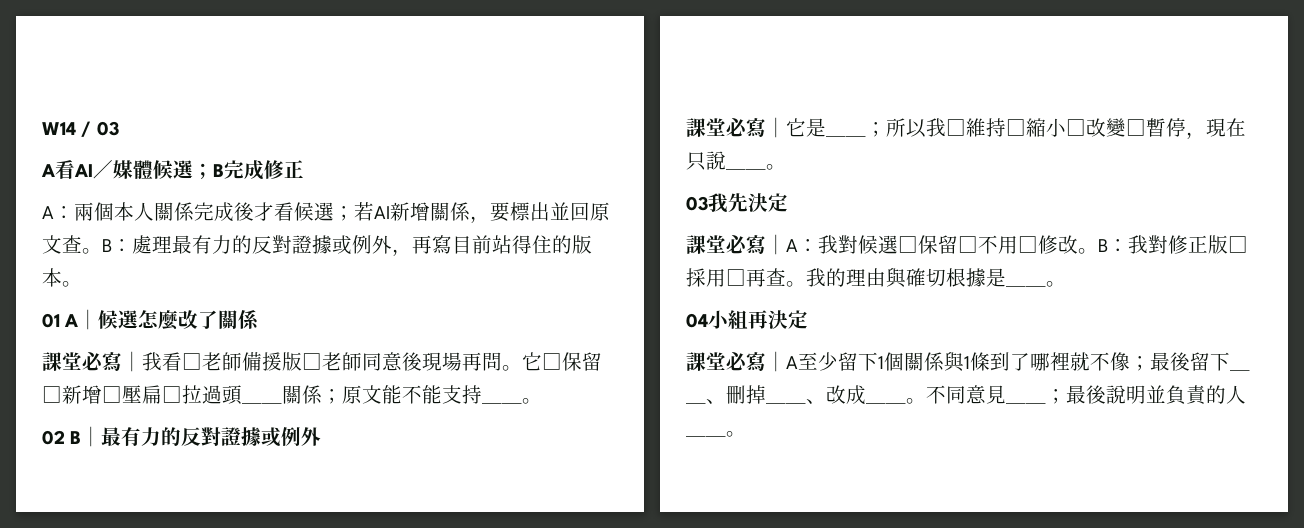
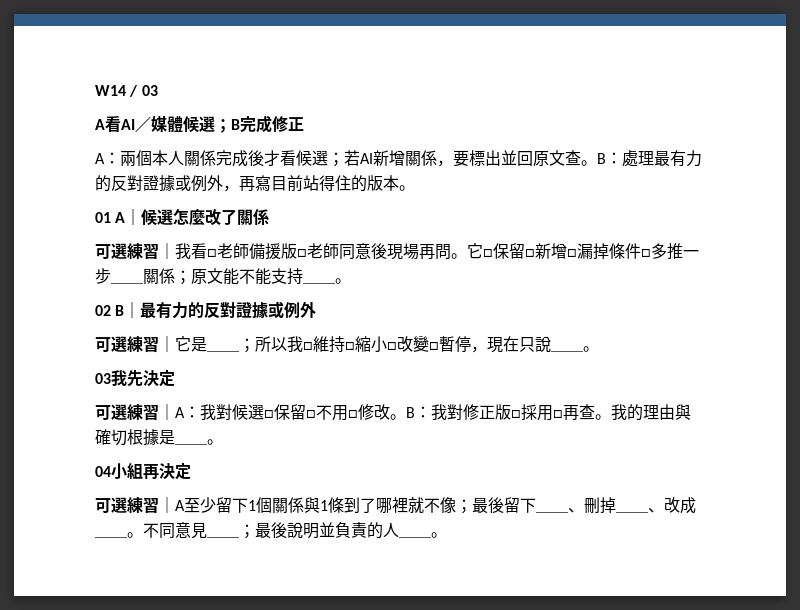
- 課堂必寫｜我看□老師備援版□老師同意後現場再問。
+ 可選練習｜我看□老師備援版□老師同意後現場再問。
- 它□保留□新增□壓扁□拉過頭＿＿關係；原文能不能支持＿＿。
+ 它□保留□新增□漏掉條件□多推一步＿＿關係；原文能不能支持＿＿。
- 課堂必寫｜它是＿＿；所以我□維持□縮小□改變□暫停，現在只說＿＿。
+ 可選練習｜它是＿＿；所以我□維持□縮小□改變□暫停，現在只說＿＿。
- 課堂必寫｜A：我對候選□保留□不用□修改。
+ 可選練習｜A：我對候選□保留□不用□修改。
- 課堂必寫｜A至少留下1個關係與1條到了哪裡就不像；最後留下＿＿、刪掉＿＿、改成＿＿。
+ 可選練習｜A至少留下1個關係與1條到了哪裡就不像；最後留下＿＿、刪掉＿＿、改成＿＿。

